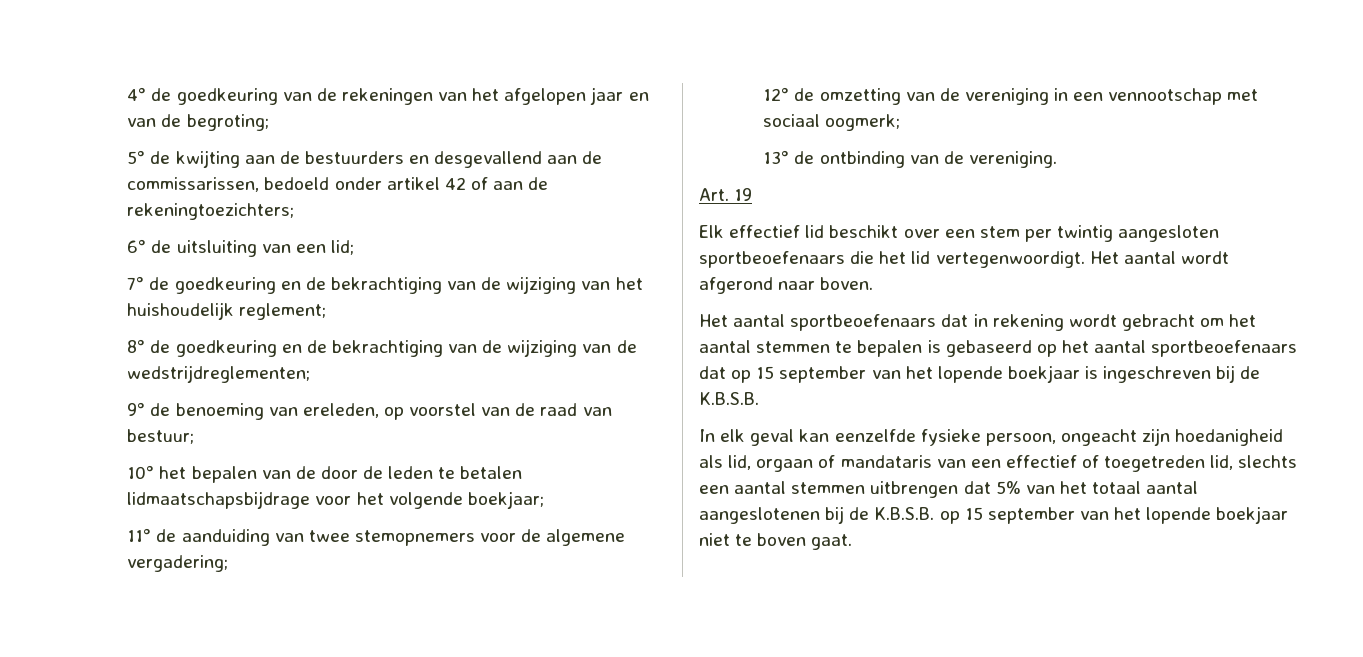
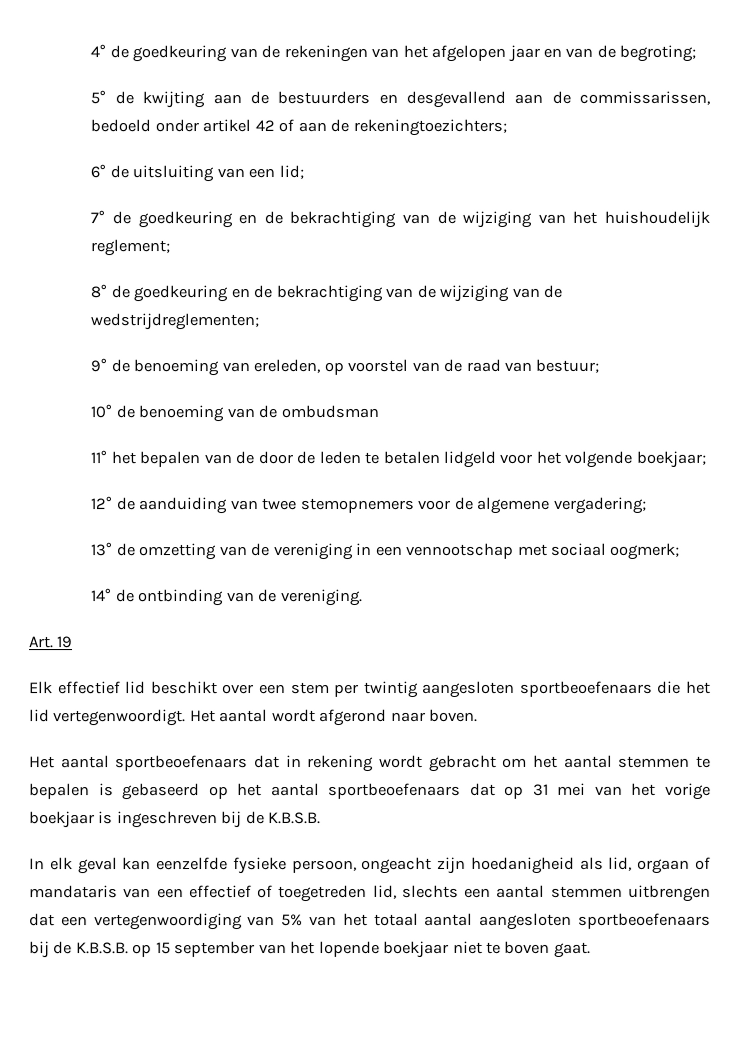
- 10° het bepalen van de door de leden te betalen lidmaatschapsbijdrage voor het volgende boekjaar;
+ 10° de benoeming van de ombudsman
+ 11° het bepalen van de door de leden te betalen lidgeld voor het volgende boekjaar;
- 11° de aanduiding van twee stemopnemers voor de algemene vergadering;
+ 12° de aanduiding van twee stemopnemers voor de algemene vergadering;
- 12° de omzetting van de vereniging in een vennootschap met sociaal oogmerk;
+ 13° de omzetting van de vereniging in een vennootschap met sociaal oogmerk;
- 13° de ontbinding van de vereniging.
+ 14° de ontbinding van de vereniging.
- Het aantal sportbeoefenaars dat in rekening wordt gebracht om het aantal stemmen te bepalen is gebaseerd op het aantal sportbeoefenaars dat op 15 september van het lopende boekjaar is ingeschreven bij de K.B.S.B.
+ Het aantal sportbeoefenaars dat in rekening wordt gebracht om het aantal stemmen te bepalen is gebaseerd op het aantal sportbeoefenaars dat op 31 mei van het vorige boekjaar is ingeschreven bij de K.B.S.B.
- In elk geval kan eenzelfde fysieke persoon, ongeacht zijn hoedanigheid als lid, orgaan of mandataris van een effectief of toegetreden lid, slechts een aantal stemmen uitbrengen dat 5% van het totaal aantal aangeslotenen bij de K.B.S.B. op 15 september van het lopende boekjaar niet te boven gaat.
+ In elk geval kan eenzelfde fysieke persoon, ongeacht zijn hoedanigheid als lid, orgaan of mandataris van een effectief of toegetreden lid, slechts een aantal stemmen uitbrengen dat een vertegenwoordiging van 5% van het totaal aantal aangesloten sportbeoefenaars bij de K.B.S.B. op 15 september van het lopende boekjaar niet te boven gaat.

